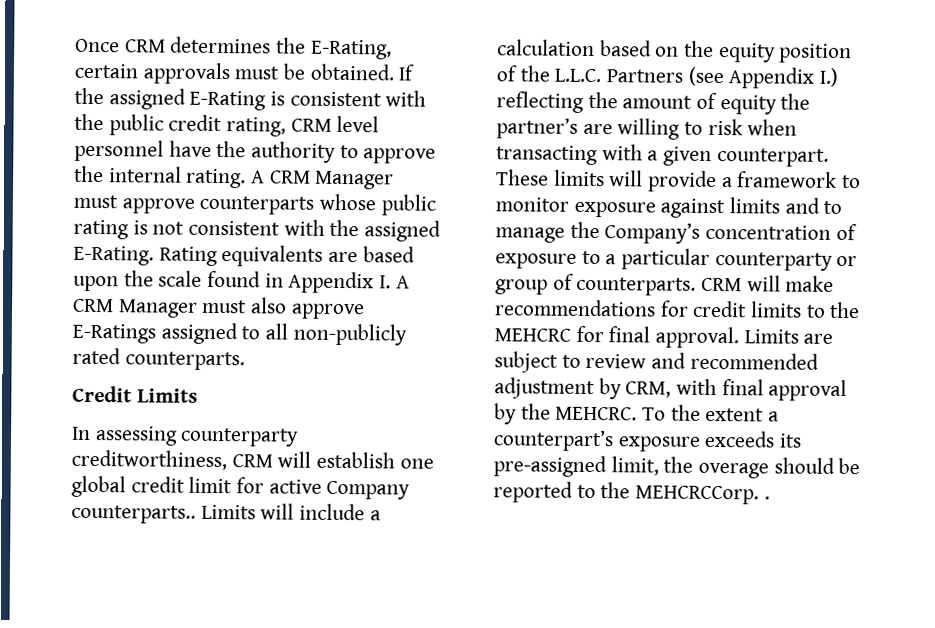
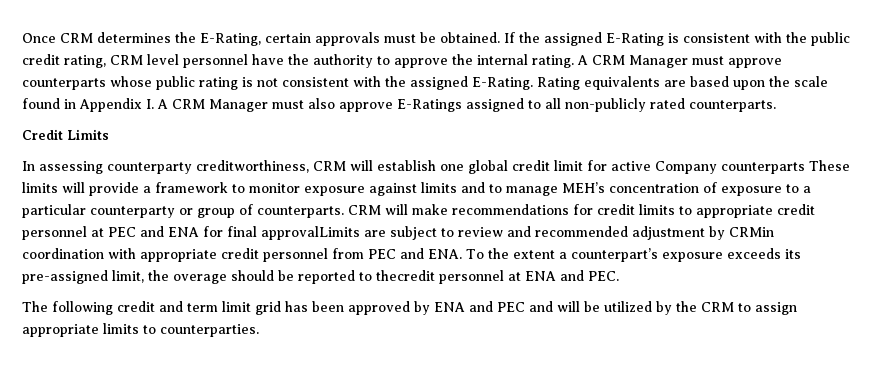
- In assessing counterparty creditworthiness, CRM will establish one global credit limit for active Company counterparts.. Limits will include a calculation based on the equity position of the L.L.C. Partners (see Appendix I.) reflecting the amount of equity the partner’s are willing to risk when transacting with a given counterpart. These limits will provide a framework to monitor exposure against limits and to manage the Company’s concentration of exposure to a particular counterparty or group of counterparts.
+ In assessing counterparty creditworthiness, CRM will establish one global credit limit for active Company counterparts These limits will provide a framework to monitor exposure against limits and to manage MEH’s concentration of exposure to a particular counterparty or group of counterparts.
- CRM will make recommendations for credit limits to the MEHCRC for final approval. Limits are subject to review and recommended adjustment by CRM, with final approval by the MEHCRC. To the extent a counterpart’s exposure exceeds its pre-assigned limit, the overage should be reported to the MEHCRCCorp. .
+ CRM will make recommendations for credit limits to appropriate credit personnel at PEC and ENA for final approvalLimits are subject to review and recommended adjustment by CRMin coordination with appropriate credit personnel from PEC and ENA. To the extent a counterpart’s exposure exceeds its pre-assigned limit, the overage should be reported to thecredit personnel at ENA and PEC.
+ The following credit and term limit grid has been approved by ENA and PEC and will be utilized by the CRM to assign appropriate limits to counterparties.

